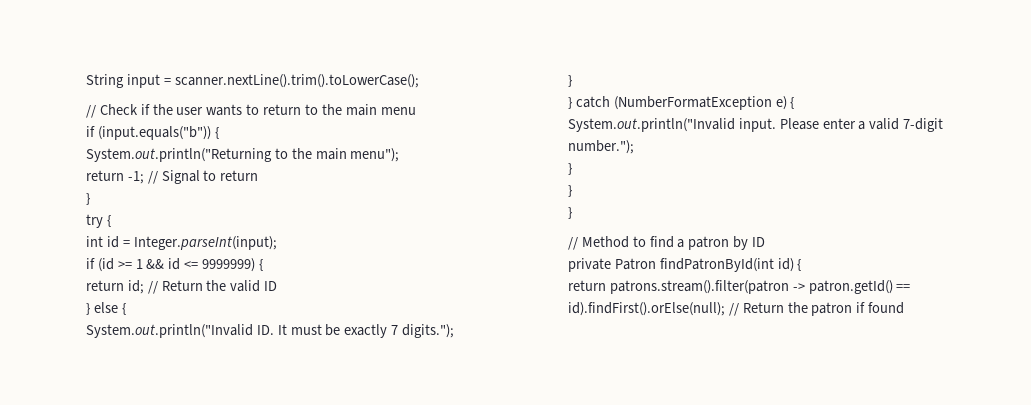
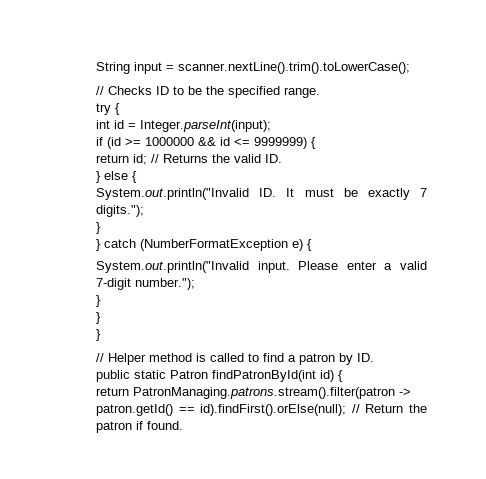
- // Check if the user wants to return to the main menu
- if (input.equals("b")) {
- System.out.println("Returning to the main menu");
- return -1; // Signal to return
- }
+ // Checks ID to be the specified range.
- if (id >= 1 && id <= 9999999) {
+ if (id >= 1000000 && id <= 9999999) {
- return id; // Return the valid ID
+ return id; // Returns the valid ID.
- // Method to find a patron by ID
- private Patron findPatronById(int id) {
+ // Helper method is called to find a patron by ID.
+ public static Patron findPatronById(int id) {
- return patrons.stream().filter(patron -> patron.getId() == id).findFirst().orElse(null); // Return the patron if found
+ return PatronManaging.patrons.stream().filter(patron -> patron.getId() == id).findFirst().orElse(null); // Return the patron if found.

